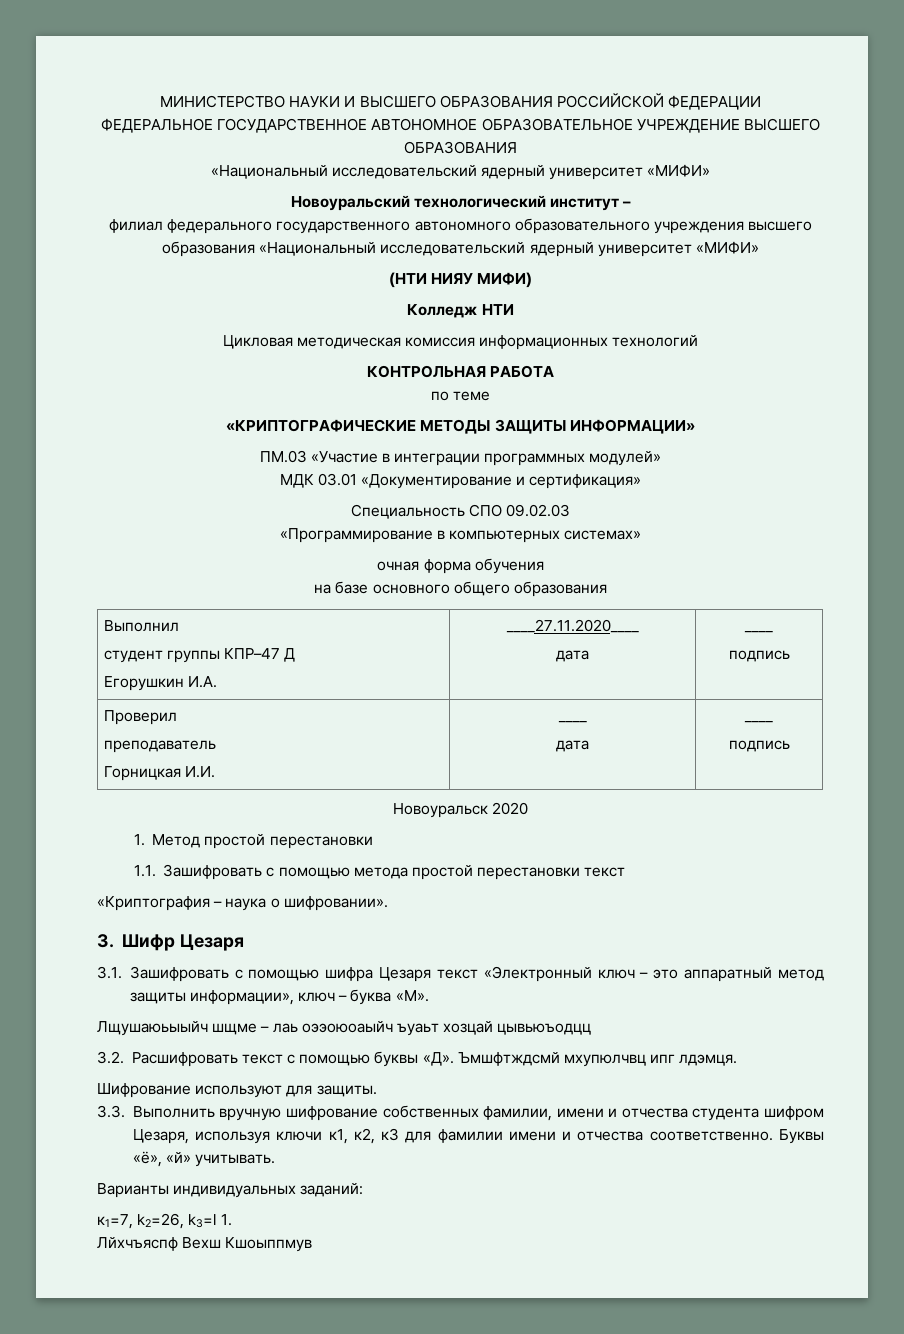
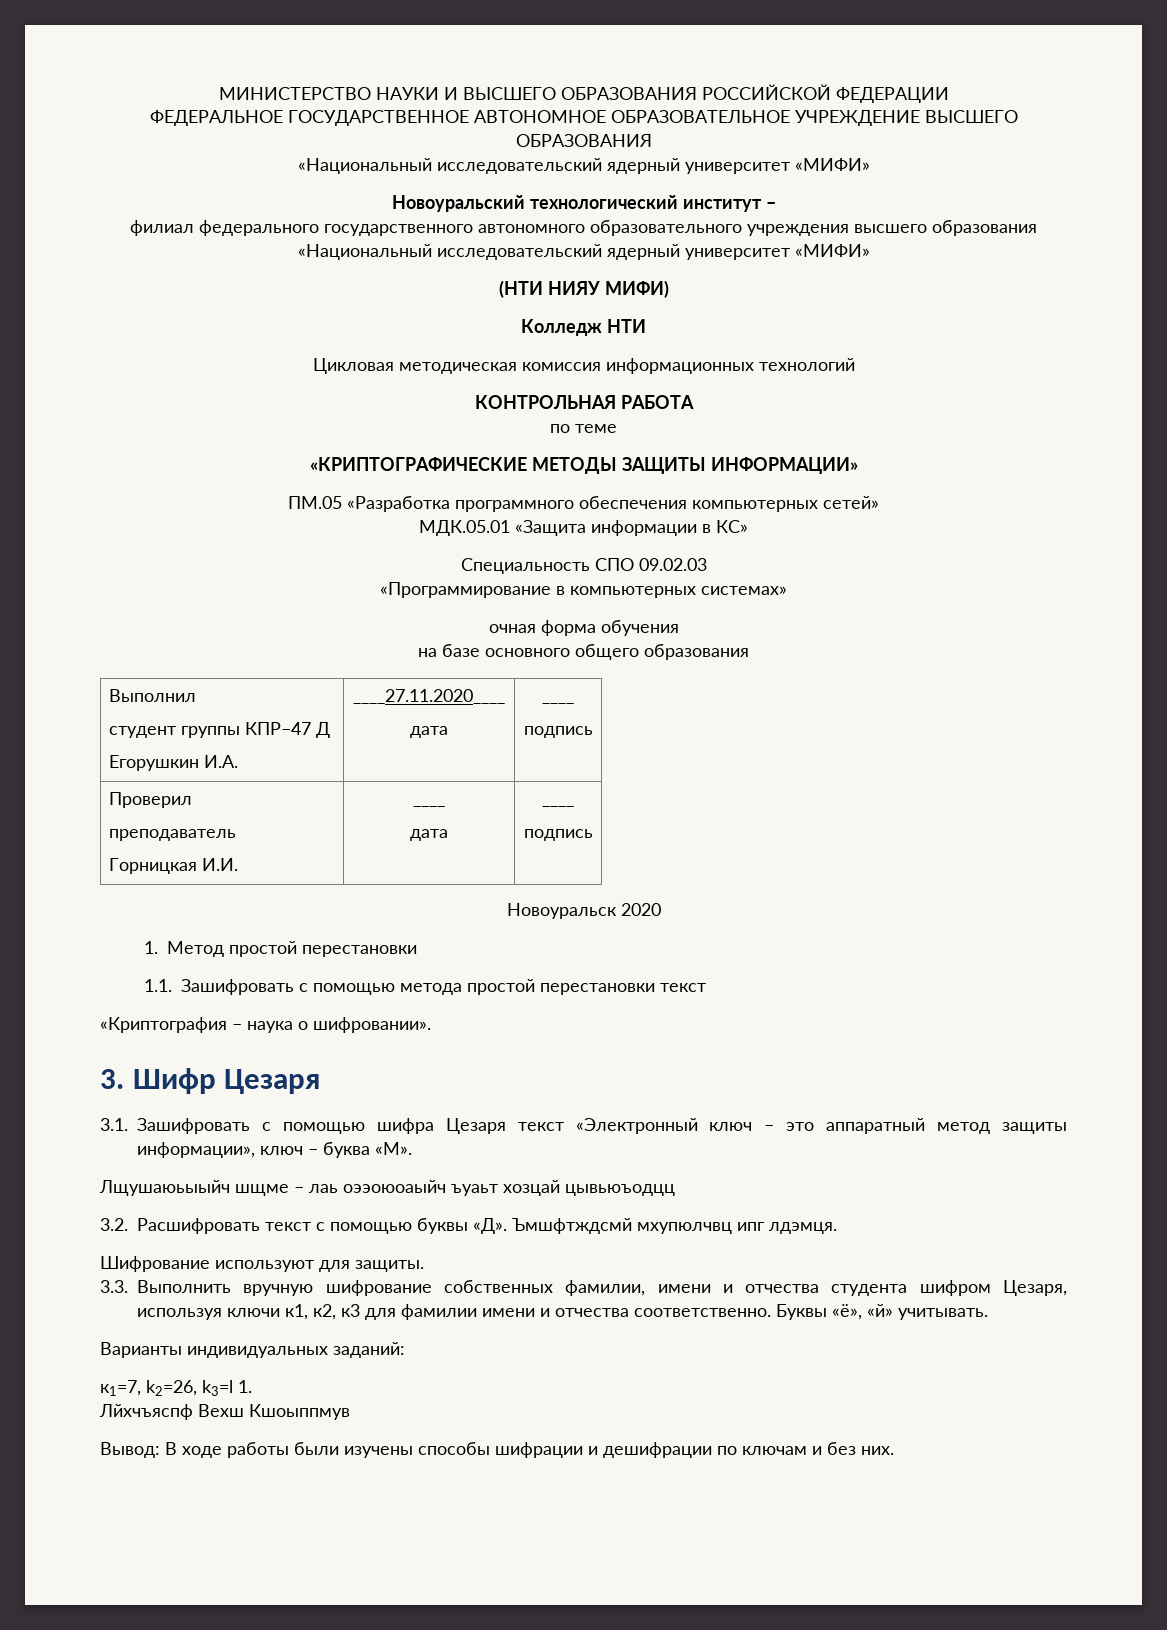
- ПМ.03 «Участие в интеграции программных модулей»
- МДК 03.01 «Документирование и сертификация»
+ ПМ.05 «Разработка программного обеспечения компьютерных сетей»
+ МДК.05.01 «Защита информации в КС»
+ Вывод: В ходе работы были изучены способы шифрации и дешифрации по ключам и без них.

